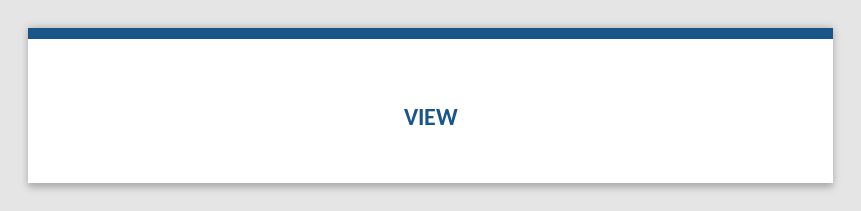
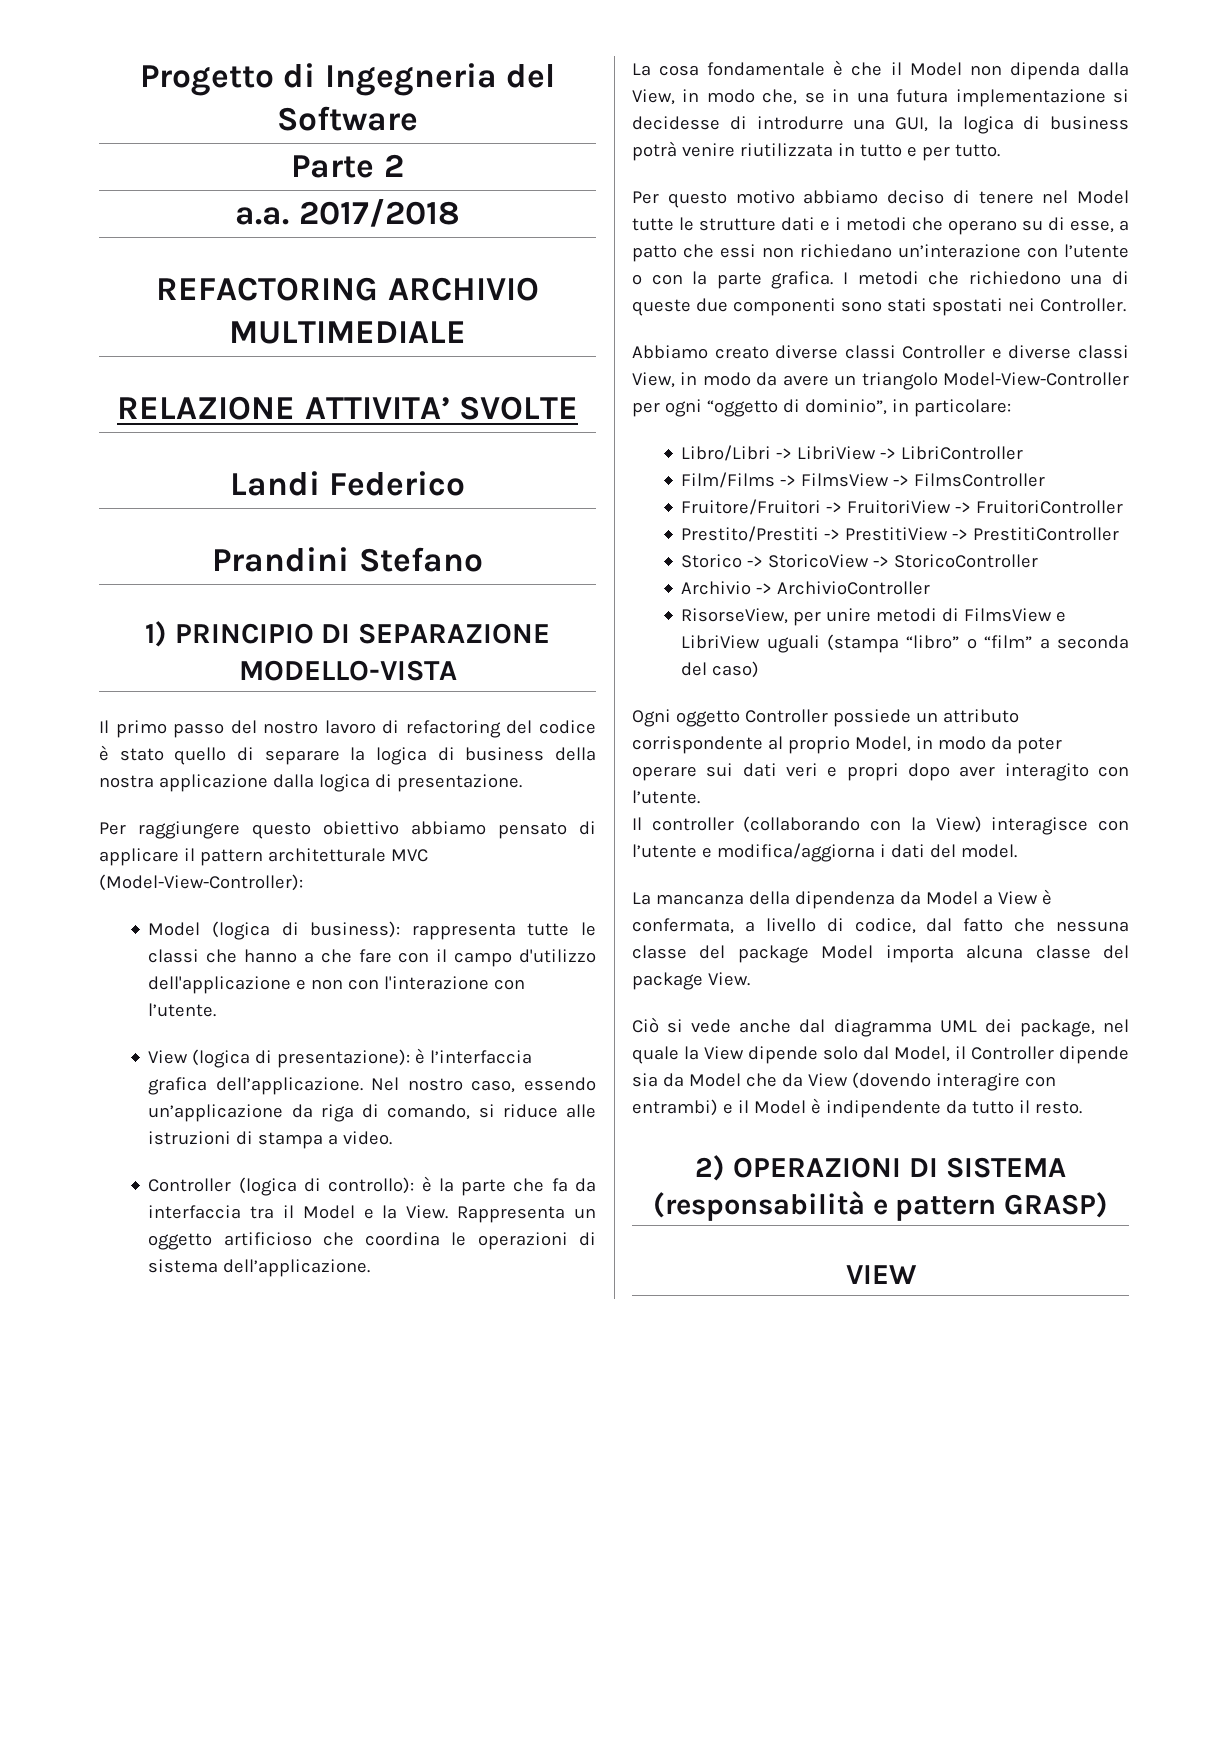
+ Progetto di Ingegneria del Software
+ Parte 2
+ a.a. 2017/2018
+ REFACTORING ARCHIVIO MULTIMEDIALE
+ RELAZIONE ATTIVITA’ SVOLTE
+ Landi Federico
+ Prandini Stefano
+ 1) PRINCIPIO DI SEPARAZIONE MODELLO-VISTA
+ Il primo passo del nostro lavoro di refactoring del codice è stato quello di separare la logica di business della nostra applicazione dalla logica di presentazione.
+ Per raggiungere questo obiettivo abbiamo pensato di applicare il pattern architetturale MVC (Model-View-Controller):
+ Model (logica di business): rappresenta tutte le classi che hanno a che fare con il campo d'utilizzo dell'applicazione e non con l'interazione con l’utente.
+ View (logica di presentazione): è l’interfaccia grafica dell’applicazione. Nel nostro caso, essendo un’applicazione da riga di comando, si riduce alle istruzioni di stampa a video.
+ Controller (logica di controllo): è la parte che fa da interfaccia tra il Model e la View. Rappresenta un oggetto artificioso che coordina le operazioni di sistema dell’applicazione.
+ La cosa fondamentale è che il Model non dipenda dalla View, in modo che, se in una futura implementazione si decidesse di introdurre una GUI, la logica di business potrà venire riutilizzata in tutto e per tutto.
+ Per questo motivo abbiamo deciso di tenere nel Model tutte le strutture dati e i metodi che operano su di esse, a patto che essi non richiedano un’interazione con l’utente o con la parte grafica. I metodi che richiedono una di queste due componenti sono stati spostati nei Controller.
+ Abbiamo creato diverse classi Controller e diverse classi View, in modo da avere un triangolo Model-View-Controller per ogni “oggetto di dominio”, in particolare:
+ Libro/Libri -> LibriView -> LibriController
+ Film/Films -> FilmsView -> FilmsController
+ Fruitore/Fruitori -> FruitoriView -> FruitoriController
+ Prestito/Prestiti -> PrestitiView -> PrestitiController
+ Storico -> StoricoView -> StoricoController
+ Archivio -> ArchivioController
+ RisorseView, per unire metodi di FilmsView e LibriView uguali (stampa “libro” o “film” a seconda del caso)
+ Ogni oggetto Controller possiede un attributo corrispondente al proprio Model, in modo da poter operare sui dati veri e propri dopo aver interagito con l’utente.
+ Il controller (collaborando con la View) interagisce con l’utente e modifica/aggiorna i dati del model.
+ La mancanza della dipendenza da Model a View è confermata, a livello di codice, dal fatto che nessuna classe del package Model importa alcuna classe del package View.
+ Ciò si vede anche dal diagramma UML dei package, nel quale la View dipende solo dal Model, il Controller dipende sia da Model che da View (dovendo interagire con entrambi) e il Model è indipendente da tutto il resto.
+ 2) OPERAZIONI DI SISTEMA (responsabilità e pattern GRASP)

